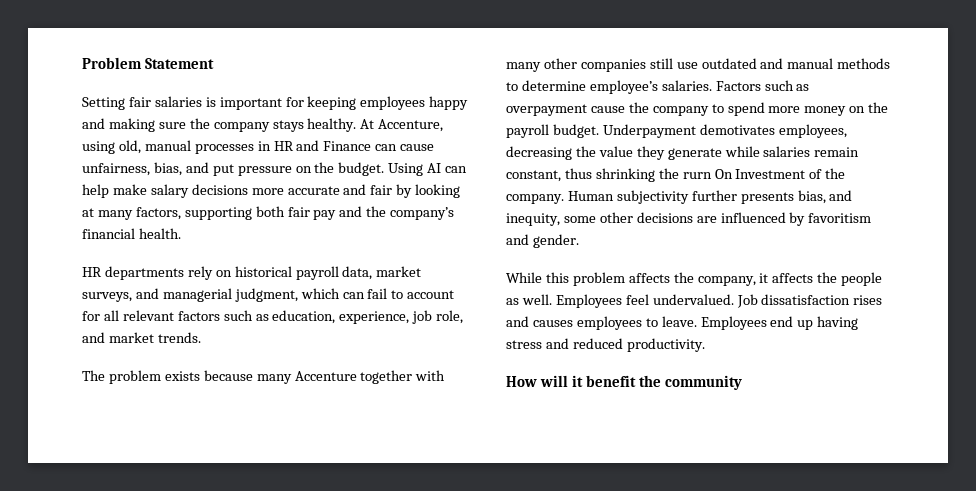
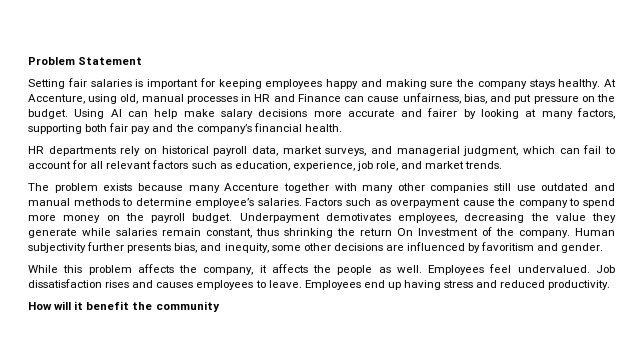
- Using AI can help make salary decisions more accurate and fair by looking at many factors, supporting both fair pay and the company’s financial health.
+ Using AI can help make salary decisions more accurate and fairer by looking at many factors, supporting both fair pay and the company’s financial health.
- Underpayment demotivates employees, decreasing the value they generate while salaries remain constant, thus shrinking the rurn On Investment of the company.
+ Underpayment demotivates employees, decreasing the value they generate while salaries remain constant, thus shrinking the return On Investment of the company.

